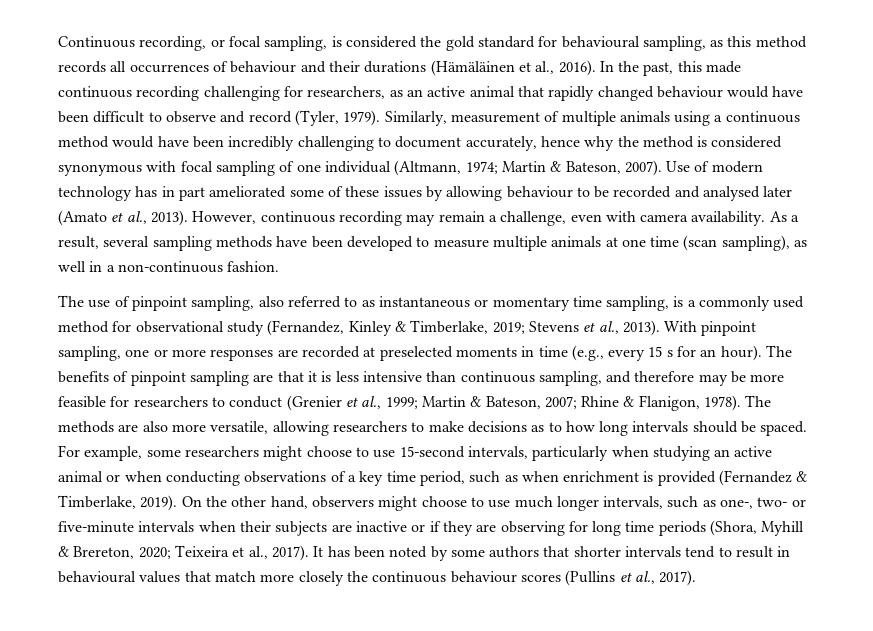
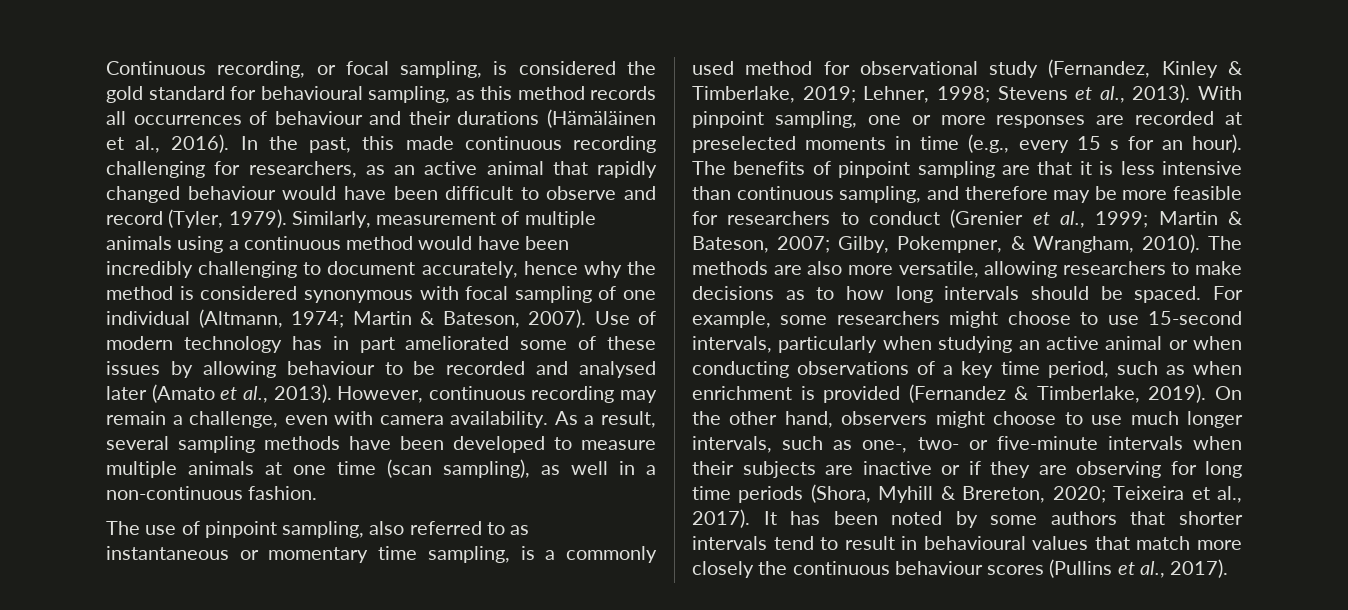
- The use of pinpoint sampling, also referred to as instantaneous or momentary time sampling, is a commonly used method for observational study (Fernandez, Kinley & Timberlake, 2019; Stevens et al., 2013).
+ The use of pinpoint sampling, also referred to as instantaneous or momentary time sampling, is a commonly used method for observational study (Fernandez, Kinley & Timberlake, 2019; Lehner, 1998; Stevens et al., 2013).
- The benefits of pinpoint sampling are that it is less intensive than continuous sampling, and therefore may be more feasible for researchers to conduct (Grenier et al., 1999; Martin & Bateson, 2007; Rhine & Flanigon, 1978).
+ The benefits of pinpoint sampling are that it is less intensive than continuous sampling, and therefore may be more feasible for researchers to conduct (Grenier et al., 1999; Martin & Bateson, 2007; Gilby, Pokempner, & Wrangham, 2010).

